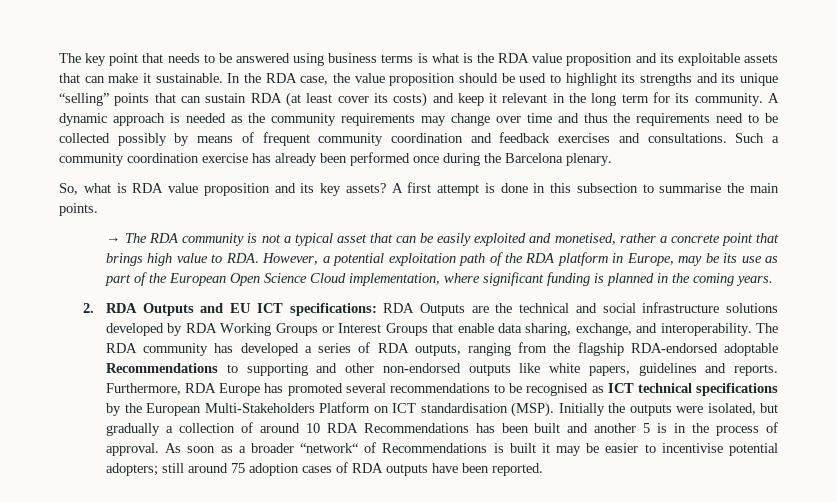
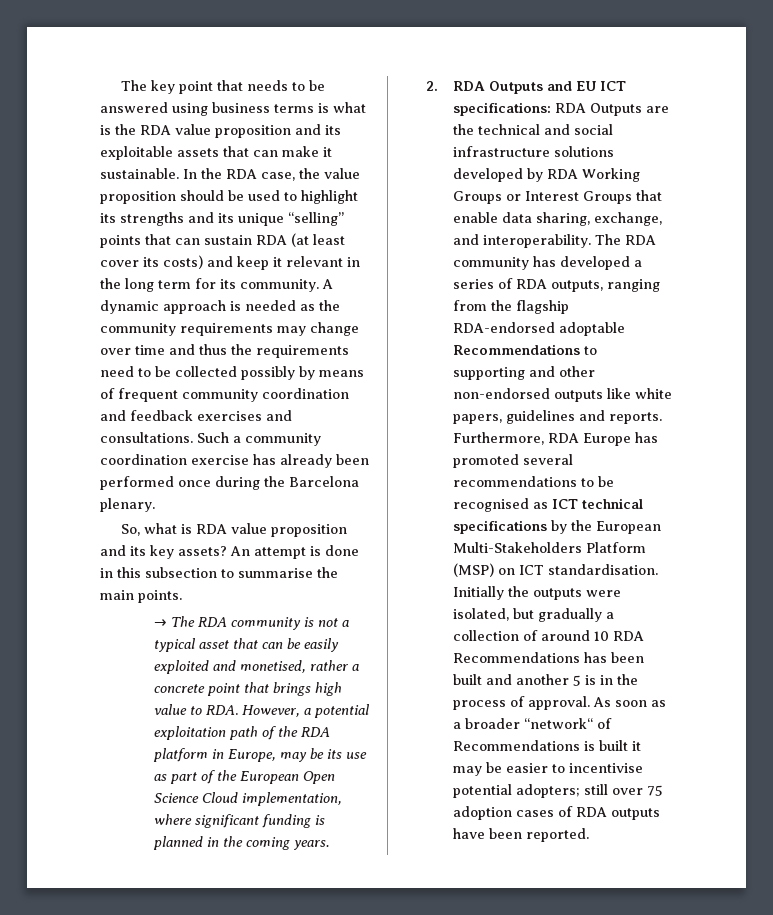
- A first attempt is done in this subsection to summarise the main points.
+ An attempt is done in this subsection to summarise the main points.
- Furthermore, RDA Europe has promoted several recommendations to be recognised as ICT technical specifications by the European Multi-Stakeholders Platform on ICT standardisation (MSP).
+ Furthermore, RDA Europe has promoted several recommendations to be recognised as ICT technical specifications by the European Multi-Stakeholders Platform (MSP) on ICT standardisation.
- As soon as a broader “network“ of Recommendations is built it may be easier to incentivise potential adopters; still around 75 adoption cases of RDA outputs have been reported.
+ As soon as a broader “network“ of Recommendations is built it may be easier to incentivise potential adopters; still over 75 adoption cases of RDA outputs have been reported.

